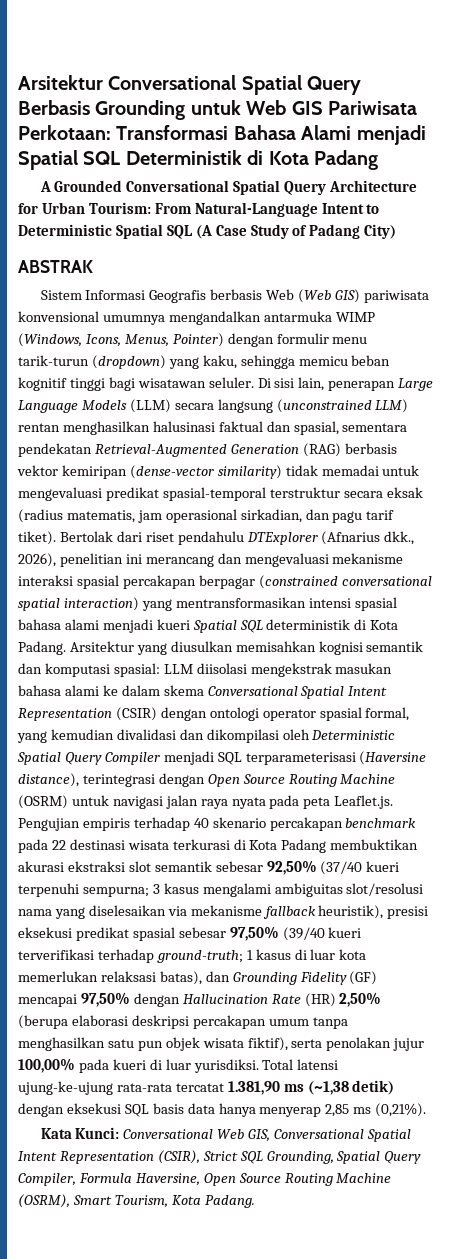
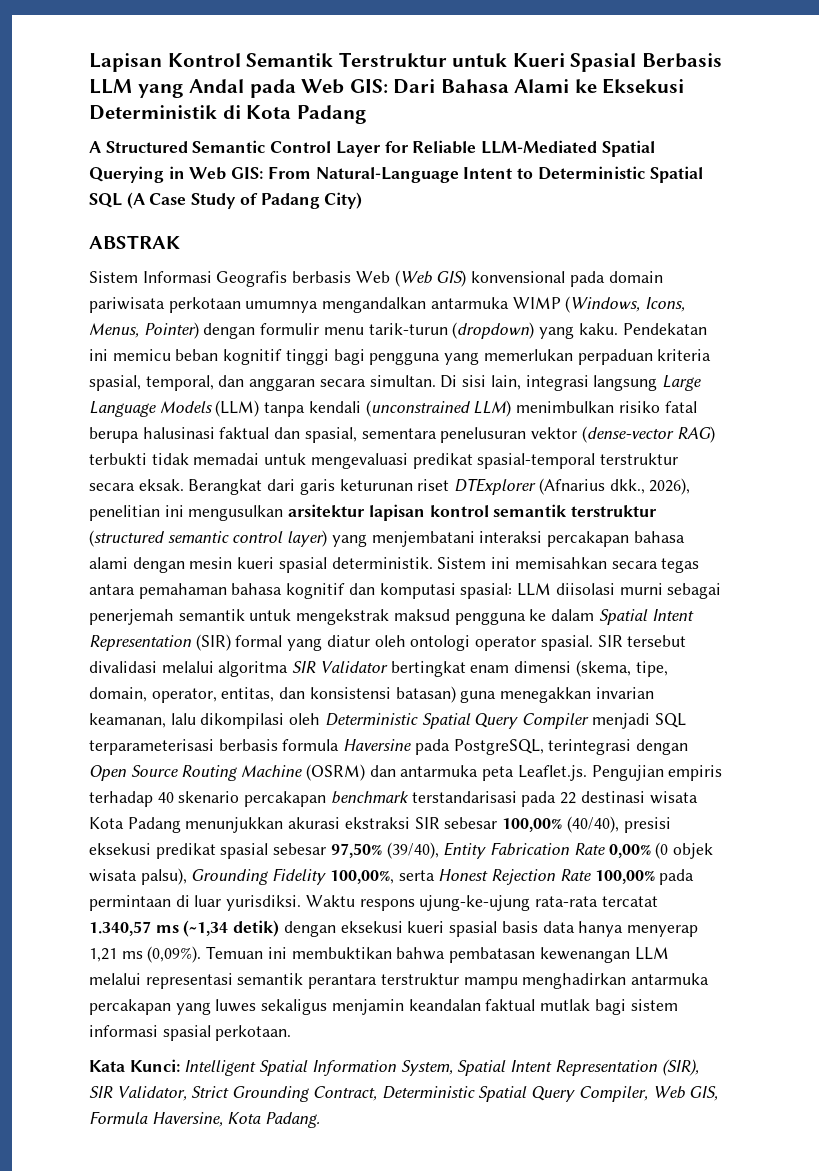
- Arsitektur Conversational Spatial Query Berbasis Grounding untuk Web GIS Pariwisata Perkotaan: Transformasi Bahasa Alami menjadi Spatial SQL Deterministik di Kota Padang
+ Lapisan Kontrol Semantik Terstruktur untuk Kueri Spasial Berbasis LLM yang Andal pada Web GIS: Dari Bahasa Alami ke Eksekusi Deterministik di Kota Padang
- A Grounded Conversational Spatial Query Architecture for Urban Tourism: From Natural-Language Intent to Deterministic Spatial SQL (A Case Study of Padang City)
+ A Structured Semantic Control Layer for Reliable LLM-Mediated Spatial Querying in Web GIS: From Natural-Language Intent to Deterministic Spatial SQL (A Case Study of Padang City)
- Sistem Informasi Geografis berbasis Web (Web GIS) pariwisata konvensional umumnya mengandalkan antarmuka WIMP (Windows, Icons, Menus, Pointer) dengan formulir menu tarik-turun (dropdown) yang kaku, sehingga memicu beban kognitif tinggi bagi wisatawan seluler.
+ Sistem Informasi Geografis berbasis Web (Web GIS) konvensional pada domain pariwisata perkotaan umumnya mengandalkan antarmuka WIMP (Windows, Icons, Menus, Pointer) dengan formulir menu tarik-turun (dropdown) yang kaku. Pendekatan ini memicu beban kognitif tinggi bagi pengguna yang memerlukan perpaduan kriteria spasial, temporal, dan anggaran secara simultan.
- Di sisi lain, penerapan Large Language Models (LLM) secara langsung (unconstrained LLM) rentan menghasilkan halusinasi faktual dan spasial, sementara pendekatan Retrieval-Augmented Generation (RAG) berbasis vektor kemiripan (dense-vector similarity) tidak memadai untuk mengevaluasi predikat spasial-temporal terstruktur secara eksak (radius matematis, jam operasional sirkadian, dan pagu tarif tiket). Bertolak dari riset pendahulu DTExplorer (Afnarius dkk., 2026), penelitian ini merancang dan mengevaluasi mekanisme interaksi spasial percakapan berpagar (constrained conversational spatial interaction) yang mentransformasikan intensi spasial bahasa alami menjadi kueri Spatial SQL deterministik di Kota Padang. Arsitektur yang diusulkan memisahkan kognisi semantik dan komputasi spasial:
+ Di sisi lain, integrasi langsung Large Language Models (LLM) tanpa kendali (unconstrained LLM) menimbulkan risiko fatal berupa halusinasi faktual dan spasial, sementara penelusuran vektor (dense-vector RAG) terbukti tidak memadai untuk mengevaluasi predikat spasial-temporal terstruktur secara eksak. Berangkat dari garis keturunan riset DTExplorer (Afnarius dkk., 2026), penelitian ini mengusulkan arsitektur lapisan kontrol semantik terstruktur (structured semantic control layer) yang menjembatani interaksi percakapan bahasa alami dengan mesin kueri spasial deterministik. Sistem ini memisahkan secara tegas antara pemahaman bahasa kognitif dan komputasi spasial:
- LLM diisolasi mengekstrak masukan bahasa alami ke dalam skema Conversational Spatial Intent Representation (CSIR) dengan ontologi operator spasial formal, yang kemudian divalidasi dan dikompilasi oleh Deterministic Spatial Query Compiler menjadi SQL terparameterisasi (Haversine distance), terintegrasi dengan Open Source Routing Machine (OSRM) untuk navigasi jalan raya nyata pada peta Leaflet.js. Pengujian empiris terhadap 40 skenario percakapan benchmark pada 22 destinasi wisata terkurasi di Kota Padang membuktikan akurasi ekstraksi slot semantik sebesar 92,50% (37/40 kueri terpenuhi sempurna; 3 kasus mengalami ambiguitas slot/resolusi nama yang diselesaikan via mekanisme fallback heuristik), presisi eksekusi predikat spasial sebesar 97,50% (39/40 kueri terverifikasi terhadap ground-truth; 1 kasus di luar kota memerlukan relaksasi batas), dan Grounding Fidelity (GF) mencapai 97,50% dengan Hallucination Rate (HR) 2,50% (berupa elaborasi deskripsi percakapan umum tanpa menghasilkan satu pun objek wisata fiktif), serta penolakan jujur 100,00% pada kueri di luar yurisdiksi.
+ LLM diisolasi murni sebagai penerjemah semantik untuk mengekstrak maksud pengguna ke dalam Spatial Intent Representation (SIR) formal yang diatur oleh ontologi operator spasial. SIR tersebut divalidasi melalui algoritma SIR Validator bertingkat enam dimensi (skema, tipe, domain, operator, entitas, dan konsistensi batasan) guna menegakkan invarian keamanan, lalu dikompilasi oleh Deterministic Spatial Query Compiler menjadi SQL terparameterisasi berbasis formula Haversine pada PostgreSQL, terintegrasi dengan Open Source Routing Machine (OSRM) dan antarmuka peta Leaflet.js. Pengujian empiris terhadap 40 skenario percakapan benchmark terstandarisasi pada 22 destinasi wisata Kota Padang menunjukkan akurasi ekstraksi SIR sebesar 100,00% (40/40), presisi eksekusi predikat spasial sebesar 97,50% (39/40), Entity Fabrication Rate 0,00% (0 objek wisata palsu), Grounding Fidelity 100,00%, serta Honest Rejection Rate 100,00% pada permintaan di luar yurisdiksi.
- Total latensi ujung-ke-ujung rata-rata tercatat 1.381,90 ms (~1,38 detik) dengan eksekusi SQL basis data hanya menyerap 2,85 ms (0,21%).
- Kata Kunci: Conversational Web GIS, Conversational Spatial Intent Representation (CSIR), Strict SQL Grounding, Spatial Query Compiler, Formula Haversine, Open Source Routing Machine (OSRM), Smart Tourism, Kota Padang.
+ Waktu respons ujung-ke-ujung rata-rata tercatat 1.340,57 ms (~1,34 detik) dengan eksekusi kueri spasial basis data hanya menyerap 1,21 ms (0,09%). Temuan ini membuktikan bahwa pembatasan kewenangan LLM melalui representasi semantik perantara terstruktur mampu menghadirkan antarmuka percakapan yang luwes sekaligus menjamin keandalan faktual mutlak bagi sistem informasi spasial perkotaan.
+ Kata Kunci: Intelligent Spatial Information System, Spatial Intent Representation (SIR), SIR Validator, Strict Grounding Contract, Deterministic Spatial Query Compiler, Web GIS, Formula Haversine, Kota Padang.

